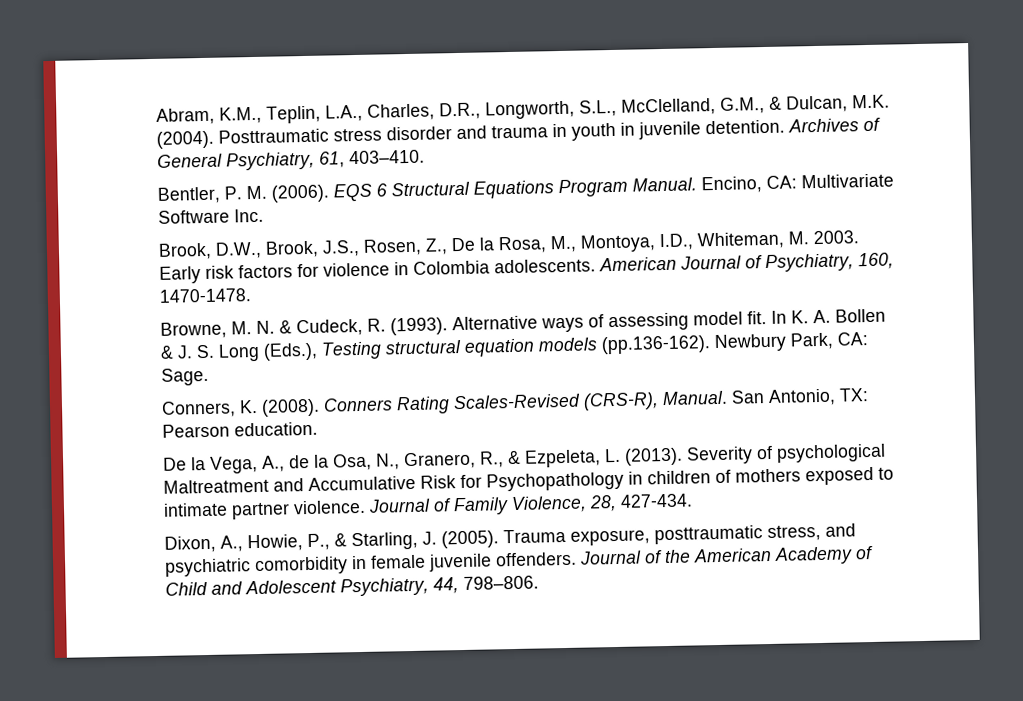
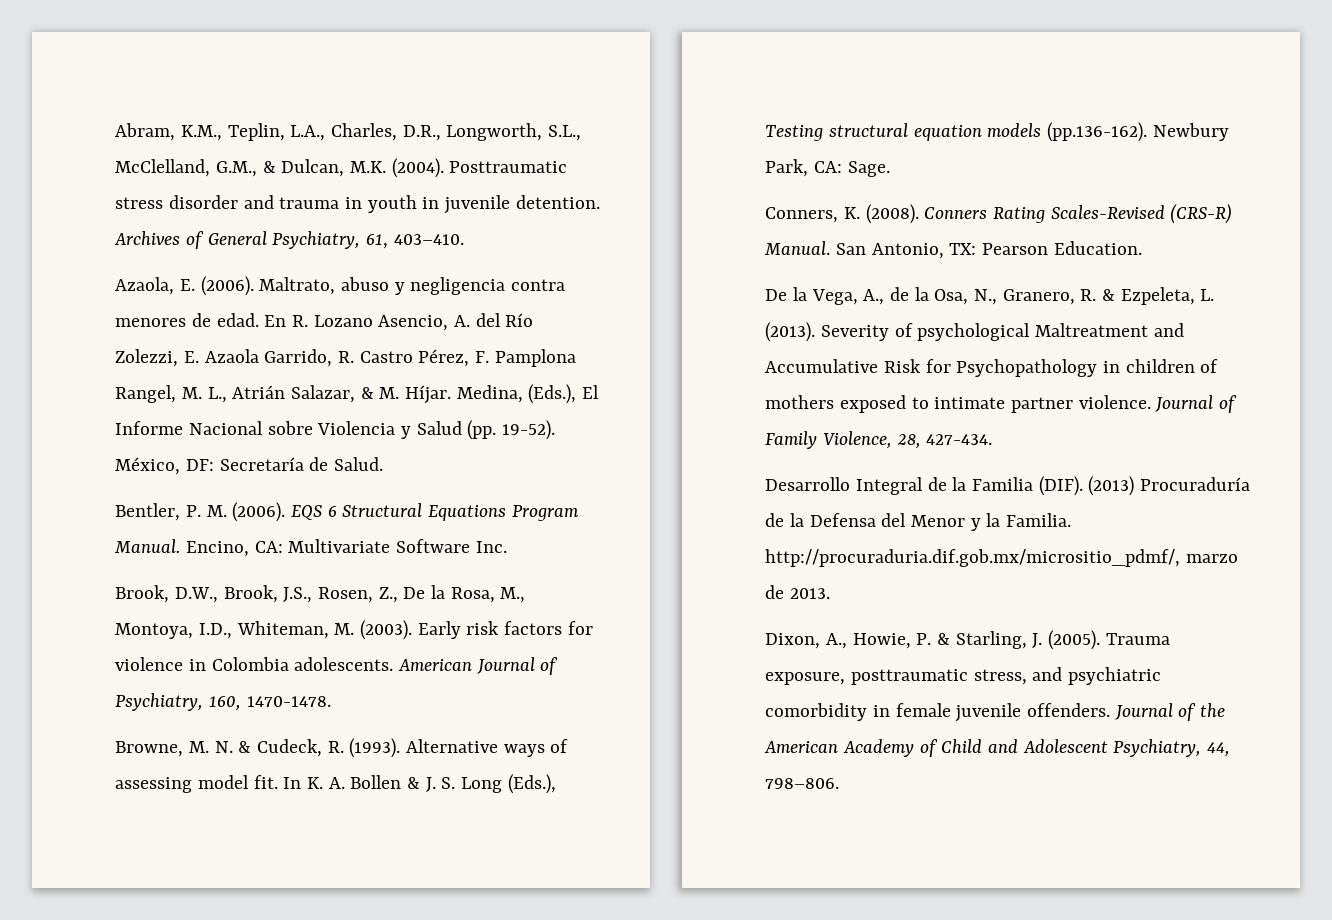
+ Azaola, E. (2006). Maltrato, abuso y negligencia contra menores de edad. En R. Lozano Asencio, A. del Río Zolezzi, E. Azaola Garrido, R. Castro Pérez, F. Pamplona Rangel, M. L., Atrián Salazar, & M. Híjar. Medina, (Eds.), El Informe Nacional sobre Violencia y Salud (pp. 19-52). México, DF: Secretaría de Salud.
- Brook, D.W., Brook, J.S., Rosen, Z., De la Rosa, M., Montoya, I.D., Whiteman, M. 2003.
+ Brook, D.W., Brook, J.S., Rosen, Z., De la Rosa, M., Montoya, I.D., Whiteman, M. (2003).
- Conners Rating Scales-Revised (CRS-R), Manual.
+ Conners Rating Scales-Revised (CRS-R) Manual.
- San Antonio, TX: Pearson education.
+ San Antonio, TX: Pearson Education.
- De la Vega, A., de la Osa, N., Granero, R., & Ezpeleta, L. (2013).
+ De la Vega, A., de la Osa, N., Granero, R. & Ezpeleta, L. (2013).
+ Desarrollo Integral de la Familia (DIF). (2013) Procuraduría de la Defensa del Menor y la Familia. http://procuraduria.dif.gob.mx/micrositio_pdmf/, marzo de 2013.
- Dixon, A., Howie, P., & Starling, J. (2005).
+ Dixon, A., Howie, P. & Starling, J. (2005).

